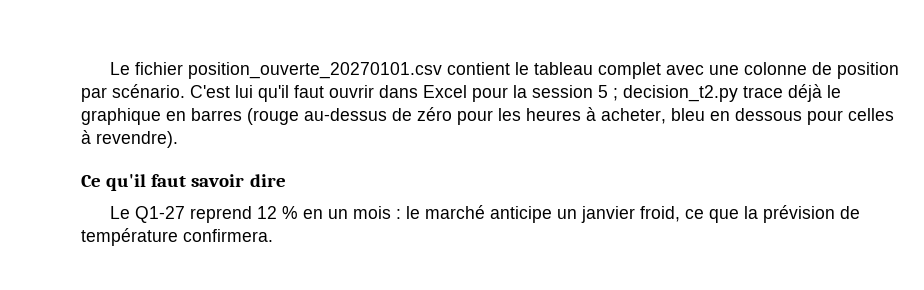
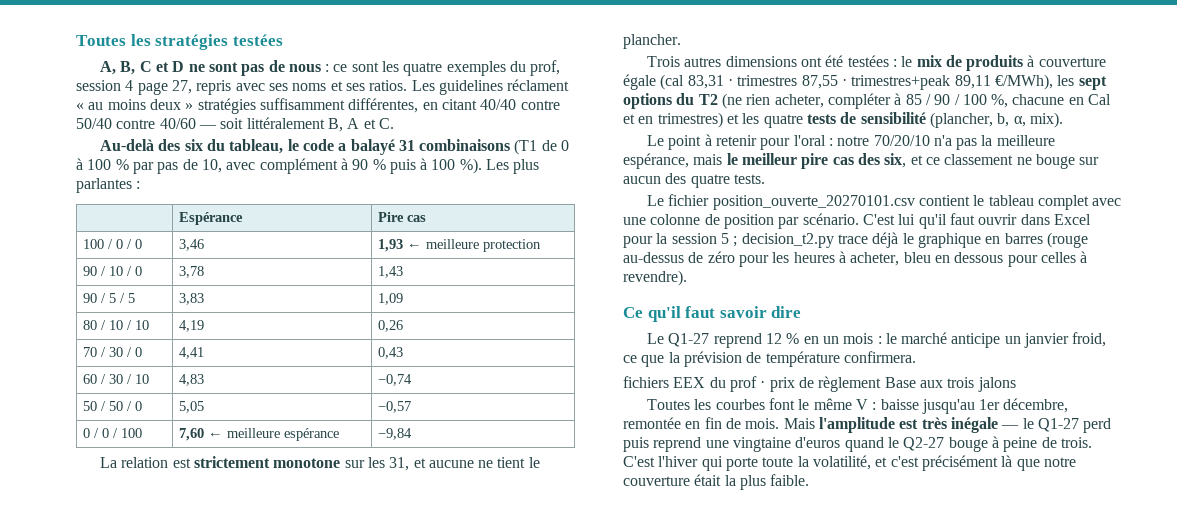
+ Toutes les stratégies testées
+ A, B, C et D ne sont pas de nous : ce sont les quatre exemples du prof, session 4 page 27, repris avec ses noms et ses ratios. Les guidelines réclament « au moins deux » stratégies suffisamment différentes, en citant 40/40 contre 50/40 contre 40/60 — soit littéralement B, A et C.
+ Au-delà des six du tableau, le code a balayé 31 combinaisons (T1 de 0 à 100 % par pas de 10, avec complément à 90 % puis à 100 %). Les plus parlantes :
+ | Espérance | Pire cas
+ 100 / 0 / 0 | 3,46 | 1,93 ← meilleure protection
+ 90 / 10 / 0 | 3,78 | 1,43
+ 90 / 5 / 5 | 3,83 | 1,09
+ 80 / 10 / 10 | 4,19 | 0,26
+ 70 / 30 / 0 | 4,41 | 0,43
+ 60 / 30 / 10 | 4,83 | −0,74
+ 50 / 50 / 0 | 5,05 | −0,57
+ 0 / 0 / 100 | 7,60 ← meilleure espérance | −9,84
+ La relation est strictement monotone sur les 31, et aucune ne tient le plancher.
+ Trois autres dimensions ont été testées : le mix de produits à couverture égale (cal 83,31 · trimestres 87,55 · trimestres+peak 89,11 €/MWh), les sept options du T2 (ne rien acheter, compléter à 85 / 90 / 100 %, chacune en Cal et en trimestres) et les quatre tests de sensibilité (plancher, b, α, mix).
+ Le point à retenir pour l'oral : notre 70/20/10 n'a pas la meilleure espérance, mais le meilleur pire cas des six, et ce classement ne bouge sur aucun des quatre tests.
+ fichiers EEX du prof · prix de règlement Base aux trois jalons
+ Toutes les courbes font le même V : baisse jusqu'au 1er décembre, remontée en fin de mois. Mais l'amplitude est très inégale — le Q1-27 perd puis reprend une vingtaine d'euros quand le Q2-27 bouge à peine de trois. C'est l'hiver qui porte toute la volatilité, et c'est précisément là que notre couverture était la plus faible.

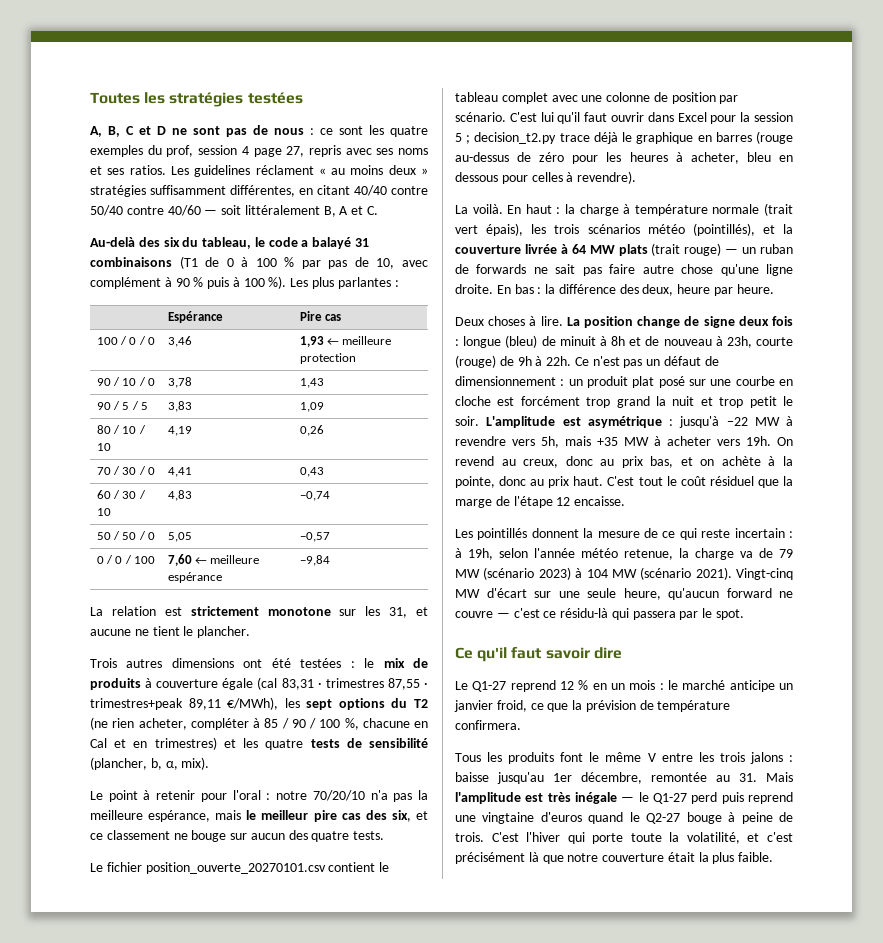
+ La voilà. En haut : la charge à température normale (trait vert épais), les trois scénarios météo (pointillés), et la couverture livrée à 64 MW plats (trait rouge) — un ruban de forwards ne sait pas faire autre chose qu'une ligne droite. En bas : la différence des deux, heure par heure.
+ Deux choses à lire. La position change de signe deux fois : longue (bleu) de minuit à 8h et de nouveau à 23h, courte (rouge) de 9h à 22h. Ce n'est pas un défaut de dimensionnement : un produit plat posé sur une courbe en cloche est forcément trop grand la nuit et trop petit le soir. L'amplitude est asymétrique : jusqu'à −22 MW à revendre vers 5h, mais +35 MW à acheter vers 19h. On revend au creux, donc au prix bas, et on achète à la pointe, donc au prix haut. C'est tout le coût résiduel que la marge de l'étape 12 encaisse.
+ Les pointillés donnent la mesure de ce qui reste incertain : à 19h, selon l'année météo retenue, la charge va de 79 MW (scénario 2023) à 104 MW (scénario 2021). Vingt-cinq MW d'écart sur une seule heure, qu'aucun forward ne couvre — c'est ce résidu-là qui passera par le spot.
- fichiers EEX du prof · prix de règlement Base aux trois jalons
- Toutes les courbes font le même V : baisse jusqu'au 1er décembre, remontée en fin de mois. Mais l'amplitude est très inégale — le Q1-27 perd puis reprend une vingtaine d'euros quand le Q2-27 bouge à peine de trois.
+ Tous les produits font le même V entre les trois jalons : baisse jusqu'au 1er décembre, remontée au 31. Mais l'amplitude est très inégale — le Q1-27 perd puis reprend une vingtaine d'euros quand le Q2-27 bouge à peine de trois.

